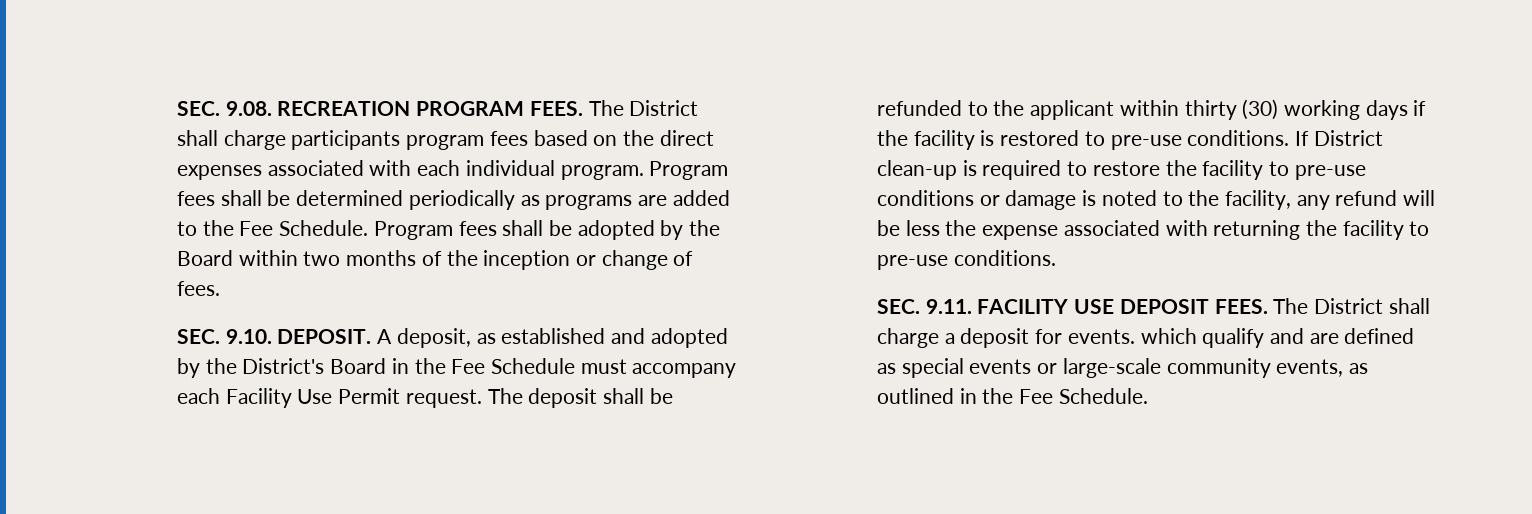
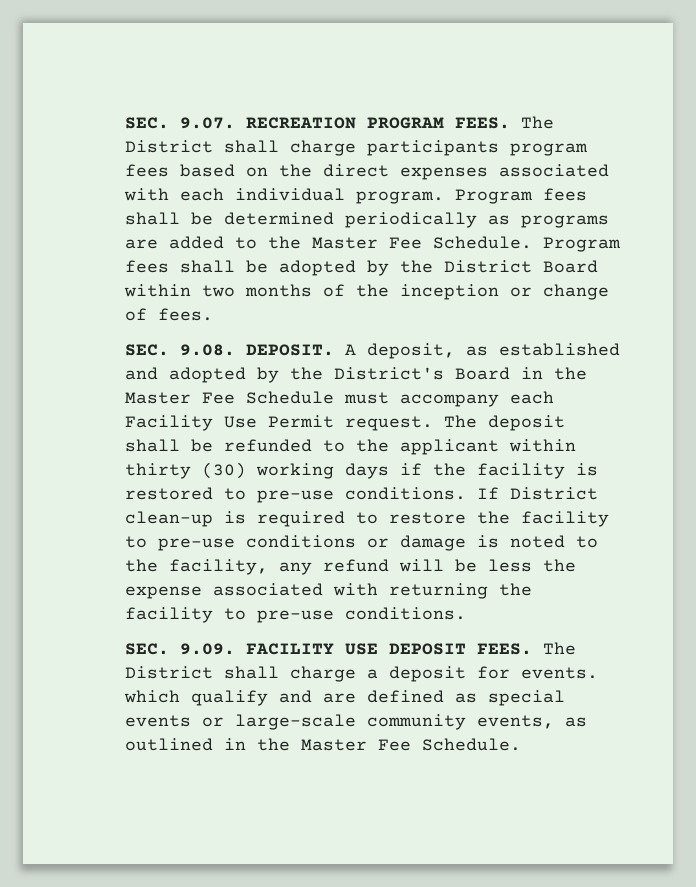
- SEC. 9.08. RECREATION PROGRAM FEES.
+ SEC. 9.07. RECREATION PROGRAM FEES.
- Program fees shall be determined periodically as programs are added to the Fee Schedule.
+ Program fees shall be determined periodically as programs are added to the Master Fee Schedule.
- Program fees shall be adopted by the Board within two months of the inception or change of fees.
+ Program fees shall be adopted by the District Board within two months of the inception or change of fees.
- SEC. 9.10. DEPOSIT.
+ SEC. 9.08. DEPOSIT.
- A deposit, as established and adopted by the District's Board in the Fee Schedule must accompany each Facility Use Permit request.
+ A deposit, as established and adopted by the District's Board in the Master Fee Schedule must accompany each Facility Use Permit request.
- SEC. 9.11. FACILITY USE DEPOSIT FEES.
+ SEC. 9.09. FACILITY USE DEPOSIT FEES.
- The District shall charge a deposit for events. which qualify and are defined as special events or large-scale community events, as outlined in the Fee Schedule.
+ The District shall charge a deposit for events. which qualify and are defined as special events or large-scale community events, as outlined in the Master Fee Schedule.

